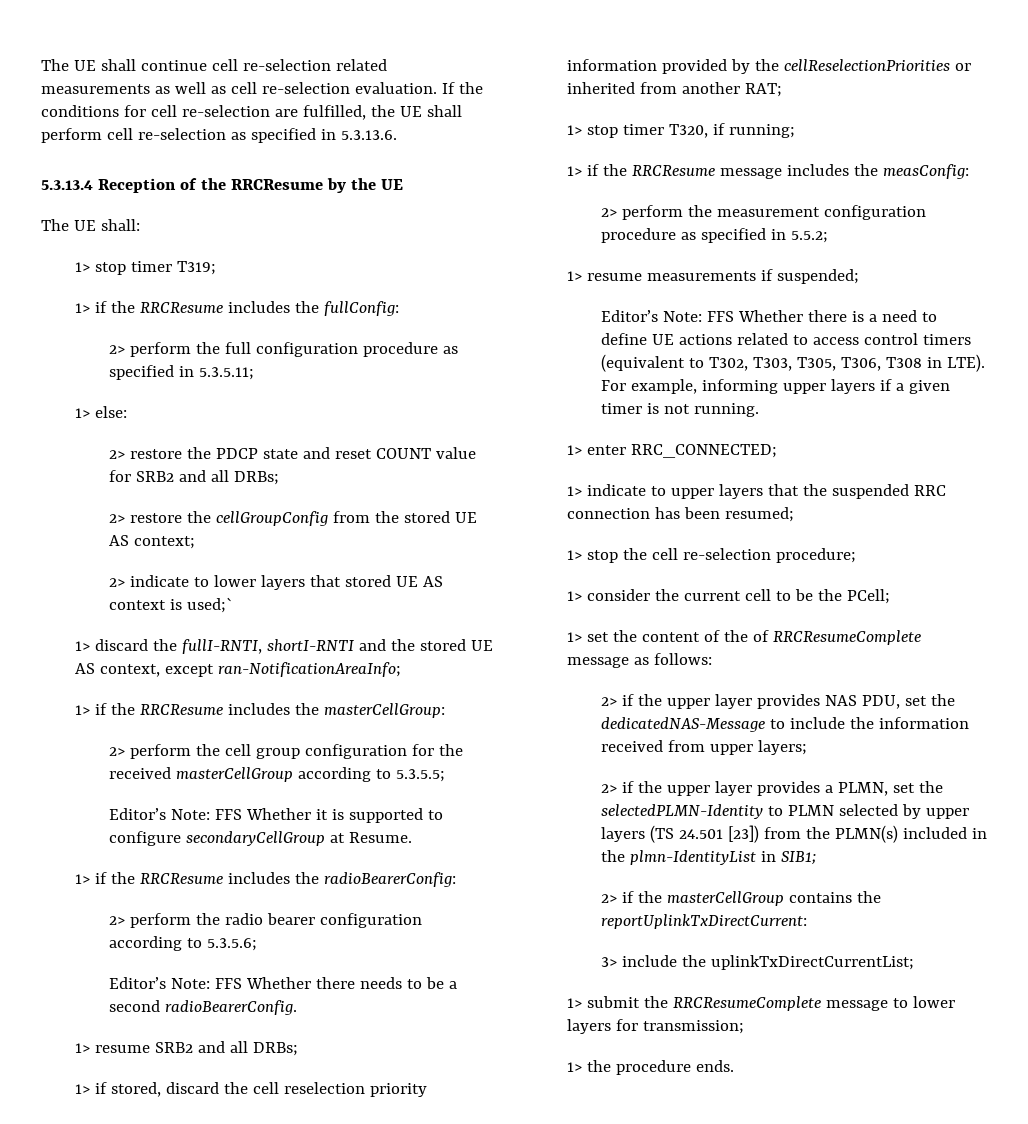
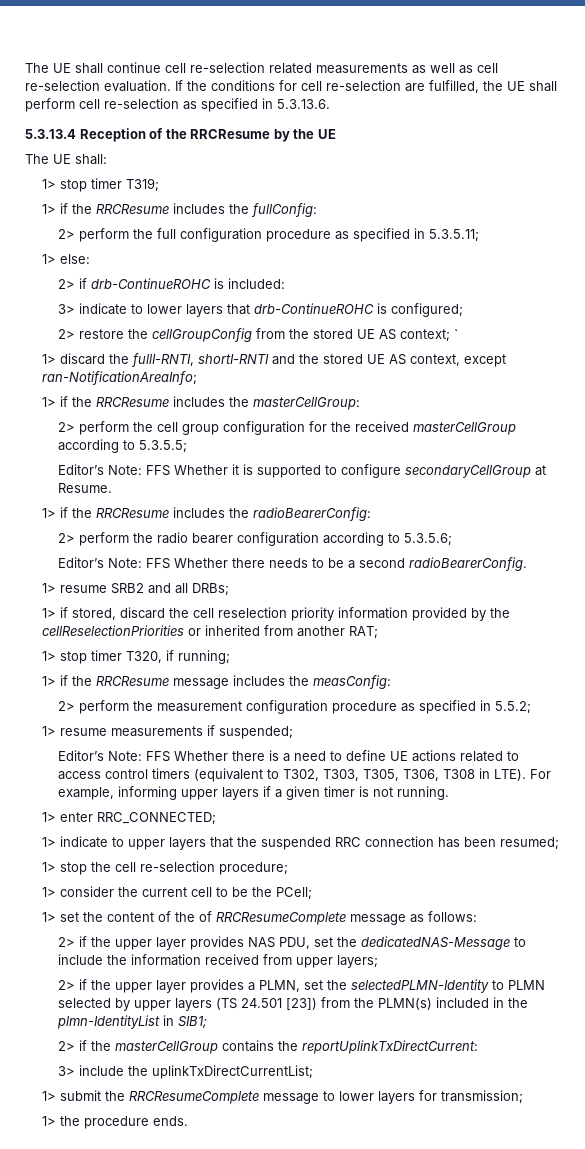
- 2> restore the PDCP state and reset COUNT value for SRB2 and all DRBs;
+ 2> if drb-ContinueROHC is included:
+ 3> indicate to lower layers that drb-ContinueROHC is configured;
- 2> restore the cellGroupConfig from the stored UE AS context;
- 2> indicate to lower layers that stored UE AS context is used;`
+ 2> restore the cellGroupConfig from the stored UE AS context; `

